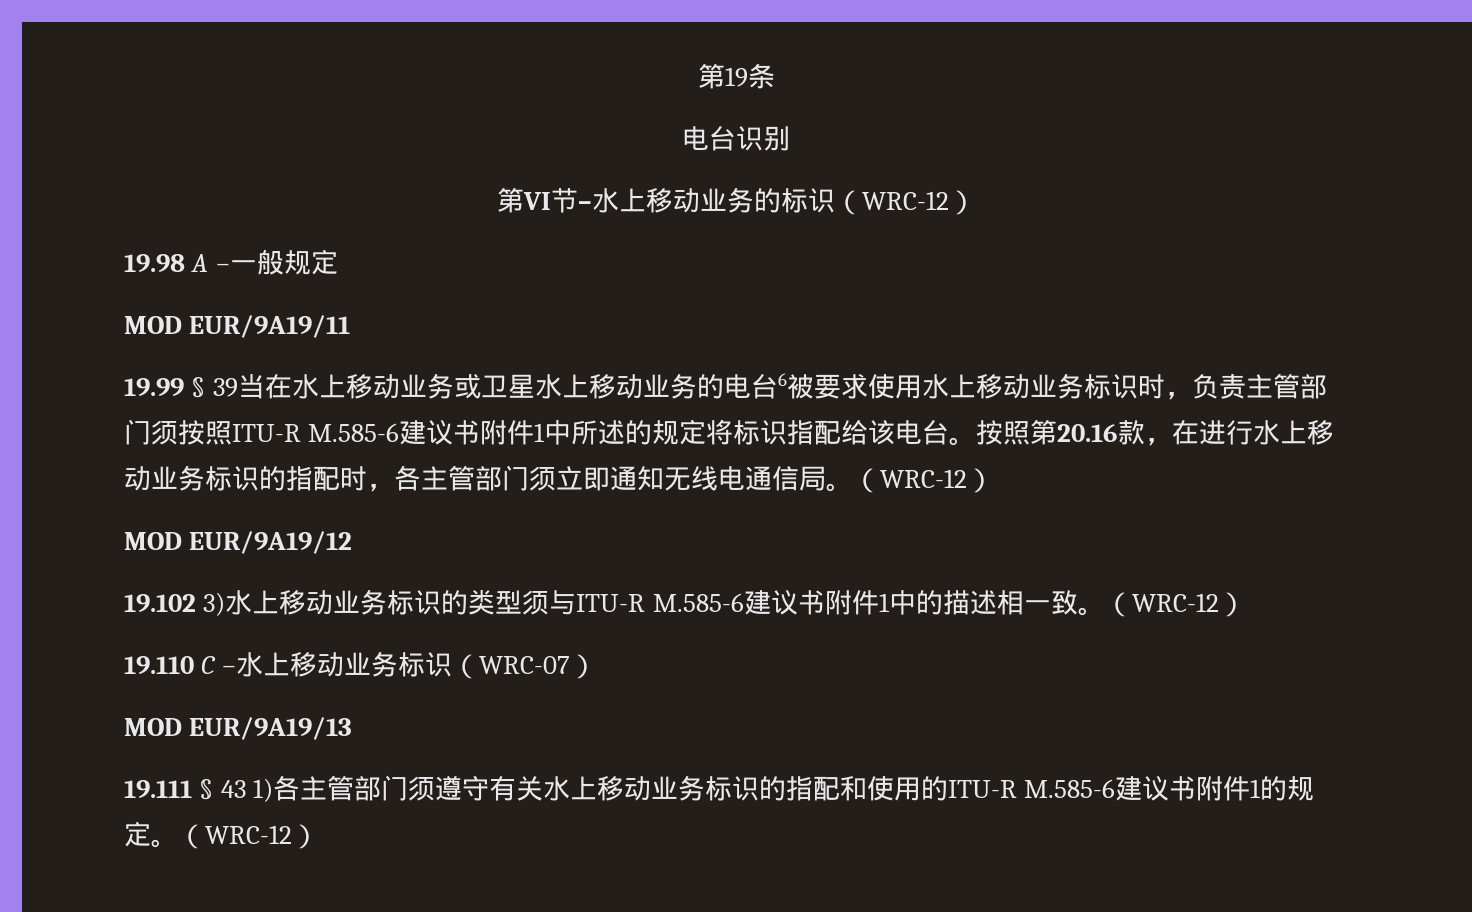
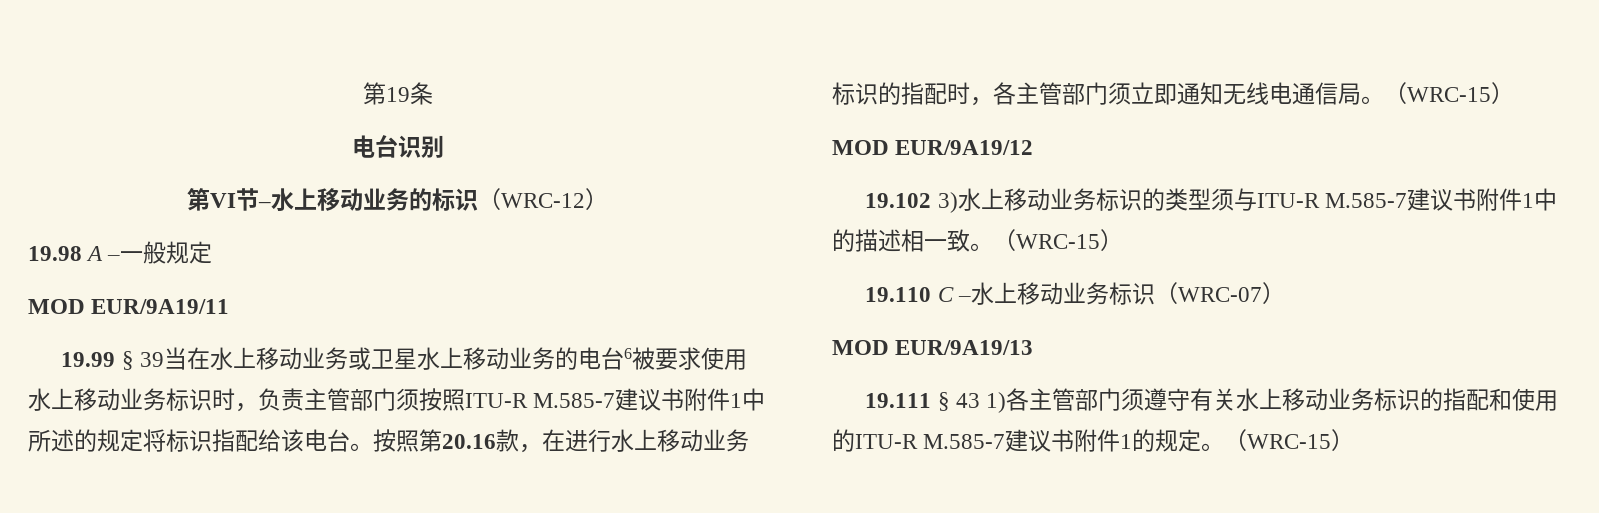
- 19.99 § 39当在水上移动业务或卫星水上移动业务的电台6被要求使用水上移动业务标识时，负责主管部门须按照ITU-R M.585-6建议书附件1中所述的规定将标识指配给该电台。
+ 19.99 § 39当在水上移动业务或卫星水上移动业务的电台6被要求使用水上移动业务标识时，负责主管部门须按照ITU-R M.585-7建议书附件1中所述的规定将标识指配给该电台。
- 按照第20.16款，在进行水上移动业务标识的指配时，各主管部门须立即通知无线电通信局。（WRC-12）
+ 按照第20.16款，在进行水上移动业务标识的指配时，各主管部门须立即通知无线电通信局。（WRC-15）
- 19.102 3)水上移动业务标识的类型须与ITU-R M.585-6建议书附件1中的描述相一致。（WRC-12）
+ 19.102 3)水上移动业务标识的类型须与ITU-R M.585-7建议书附件1中的描述相一致。（WRC-15）
- 19.111 § 43 1)各主管部门须遵守有关水上移动业务标识的指配和使用的ITU-R M.585-6建议书附件1的规定。（WRC-12）
+ 19.111 § 43 1)各主管部门须遵守有关水上移动业务标识的指配和使用的ITU-R M.585-7建议书附件1的规定。（WRC-15）

